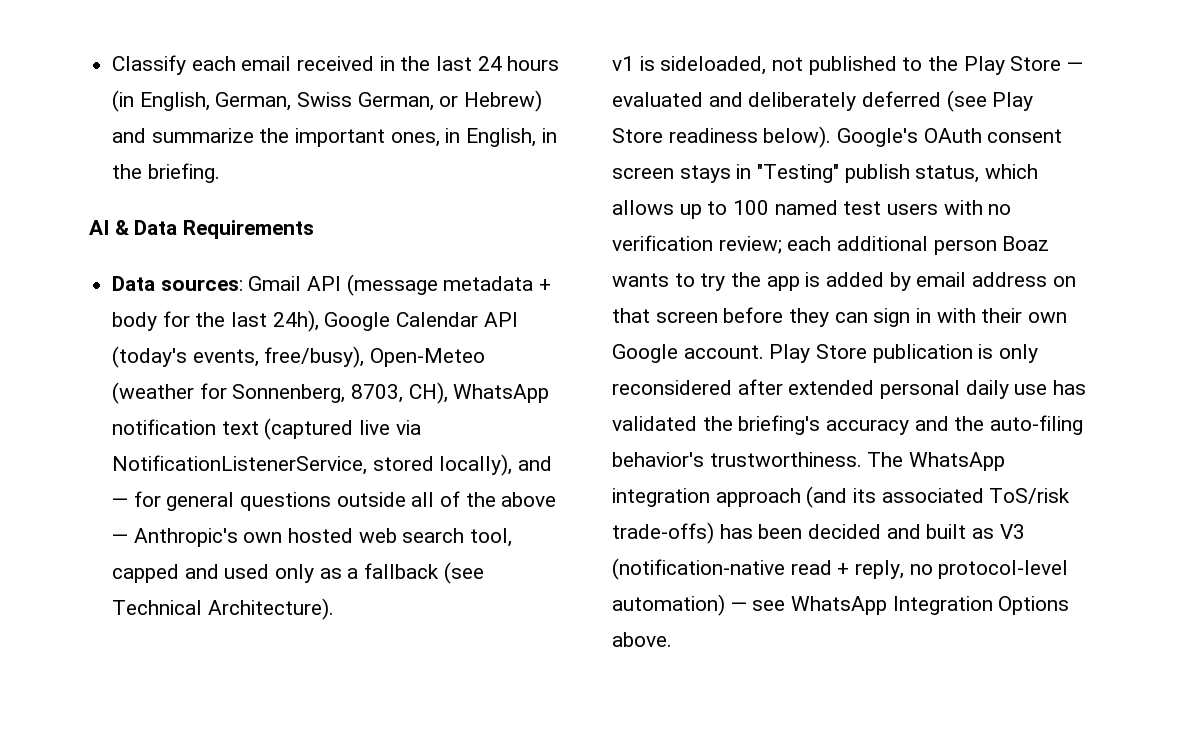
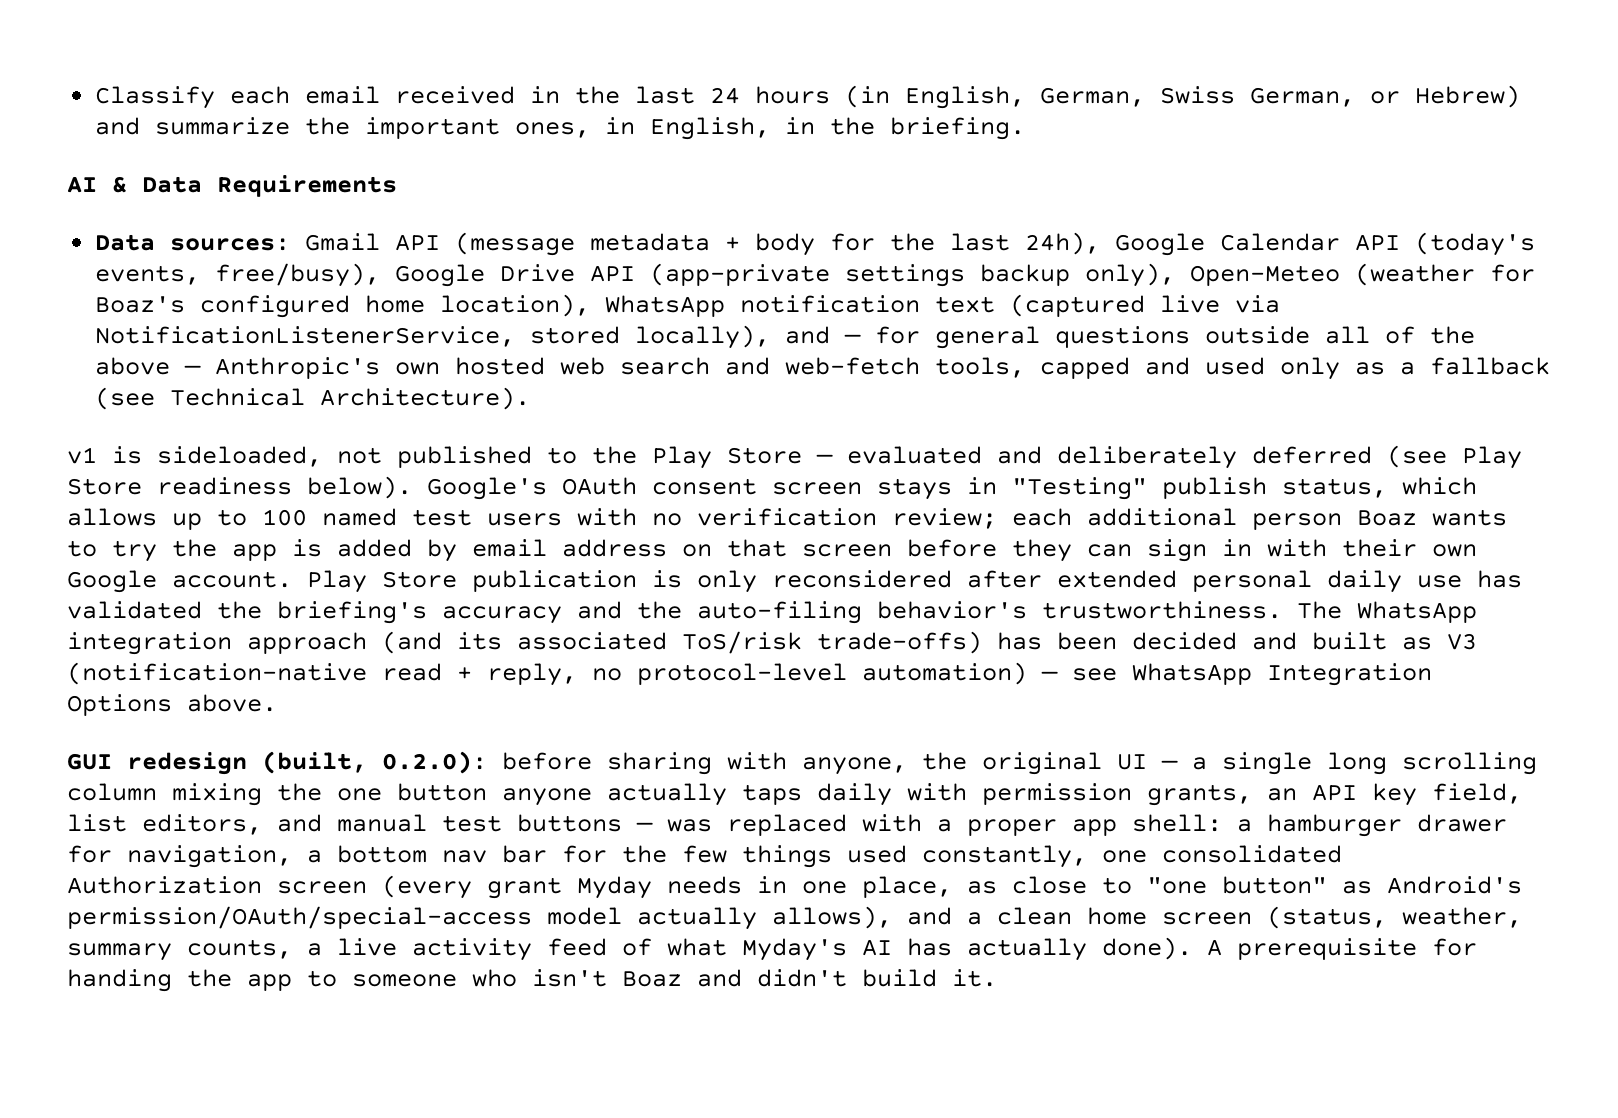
- Data sources: Gmail API (message metadata + body for the last 24h), Google Calendar API (today's events, free/busy), Open-Meteo (weather for Sonnenberg, 8703, CH), WhatsApp notification text (captured live via NotificationListenerService, stored locally), and — for general questions outside all of the above — Anthropic's own hosted web search tool, capped and used only as a fallback (see Technical Architecture).
+ Data sources: Gmail API (message metadata + body for the last 24h), Google Calendar API (today's events, free/busy), Google Drive API (app-private settings backup only), Open-Meteo (weather for Boaz's configured home location), WhatsApp notification text (captured live via NotificationListenerService, stored locally), and — for general questions outside all of the above — Anthropic's own hosted web search and web-fetch tools, capped and used only as a fallback (see Technical Architecture).
+ GUI redesign (built, 0.2.0): before sharing with anyone, the original UI — a single long scrolling column mixing the one button anyone actually taps daily with permission grants, an API key field, list editors, and manual test buttons — was replaced with a proper app shell: a hamburger drawer for navigation, a bottom nav bar for the few things used constantly, one consolidated Authorization screen (every grant Myday needs in one place, as close to "one button" as Android's permission/OAuth/special-access model actually allows), and a clean home screen (status, weather, summary counts, a live activity feed of what Myday's AI has actually done). A prerequisite for handing the app to someone who isn't Boaz and didn't build it.

